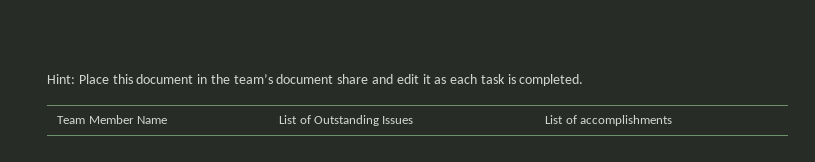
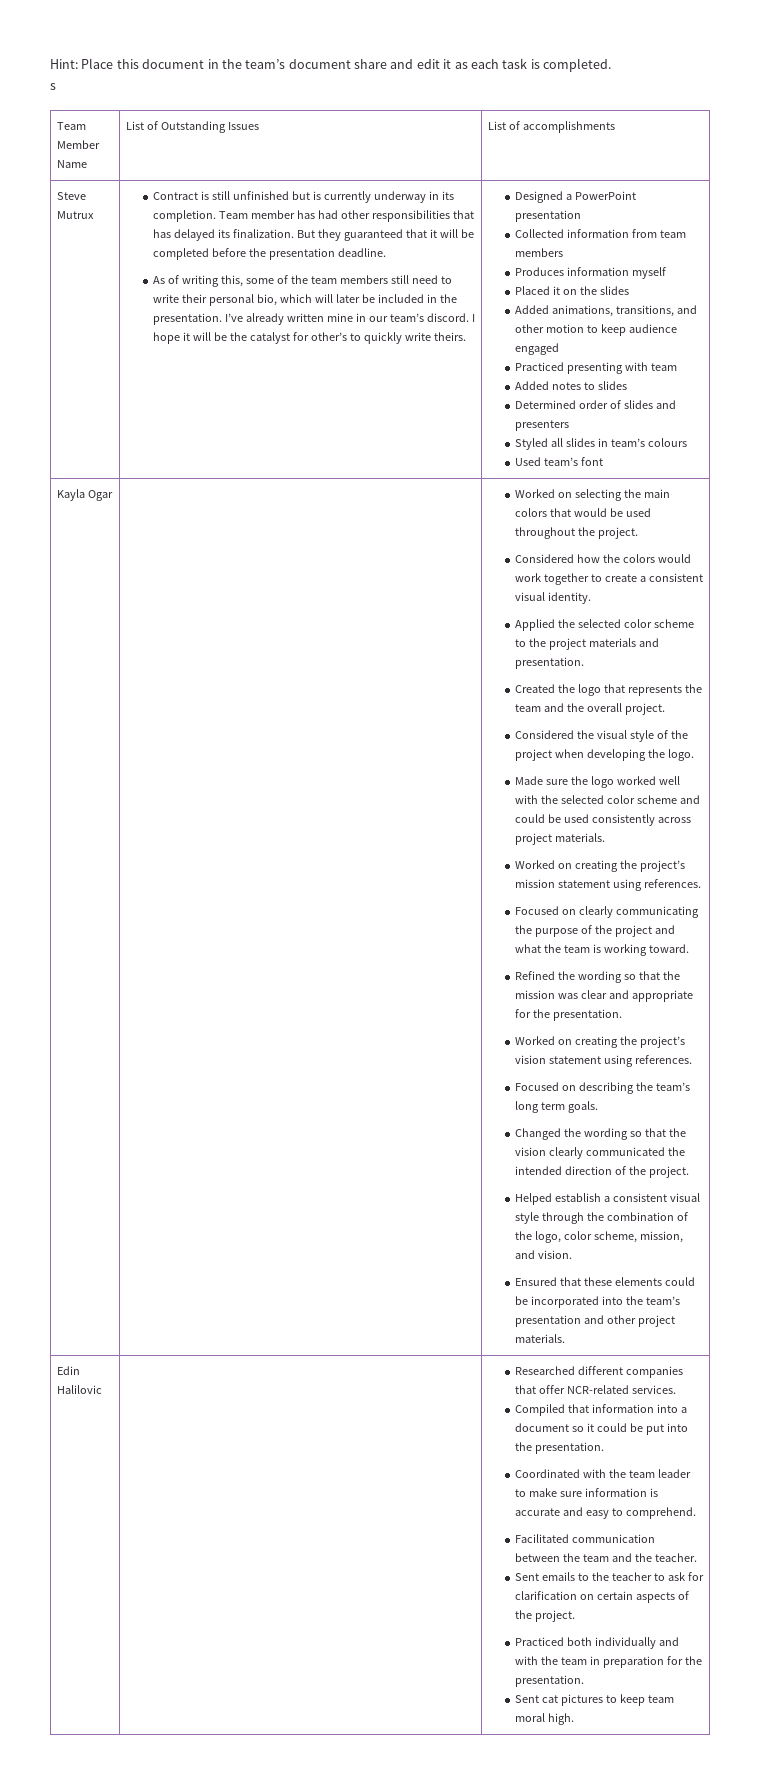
+ s
+ Steve Mutrux | Contract is still unfinished but is currently underway in its completion. Team member has had other responsibilities that has delayed its finalization. But they guaranteed that it will be completed before the presentation deadline.
+ As of writing this, some of the team members still need to write their personal bio, which will later be included in the presentation. I’ve already written mine in our team’s discord. I hope it will be the catalyst for other’s to quickly write theirs. | Designed a PowerPoint presentation
+ Collected information from team members
+ Produces information myself
+ Placed it on the slides
+ Added animations, transitions, and other motion to keep audience engaged
+ Practiced presenting with team
+ Added notes to slides
+ Determined order of slides and presenters
+ Styled all slides in team’s colours
+ Used team’s font
+ Kayla Ogar | | Worked on selecting the main colors that would be used throughout the project.
+ Considered how the colors would work together to create a consistent visual identity.
+ Applied the selected color scheme to the project materials and presentation.
+ Created the logo that represents the team and the overall project.
+ Considered the visual style of the project when developing the logo.
+ Made sure the logo worked well with the selected color scheme and could be used consistently across project materials.
+ Worked on creating the project’s mission statement using references.
+ Focused on clearly communicating the purpose of the project and what the team is working toward.
+ Refined the wording so that the mission was clear and appropriate for the presentation.
+ Worked on creating the project’s vision statement using references.
+ Focused on describing the team’s long term goals.
+ Changed the wording so that the vision clearly communicated the intended direction of the project.
+ Helped establish a consistent visual style through the combination of the logo, color scheme, mission, and vision.
+ Ensured that these elements could be incorporated into the team’s presentation and other project materials.
+ Edin Halilovic | | Researched different companies that offer NCR-related services.
+ Compiled that information into a document so it could be put into the presentation.
+ Coordinated with the team leader to make sure information is accurate and easy to comprehend.
+ Facilitated communication between the team and the teacher.
+ Sent emails to the teacher to ask for clarification on certain aspects of the project.
+ Practiced both individually and with the team in preparation for the presentation.
+ Sent cat pictures to keep team moral high.

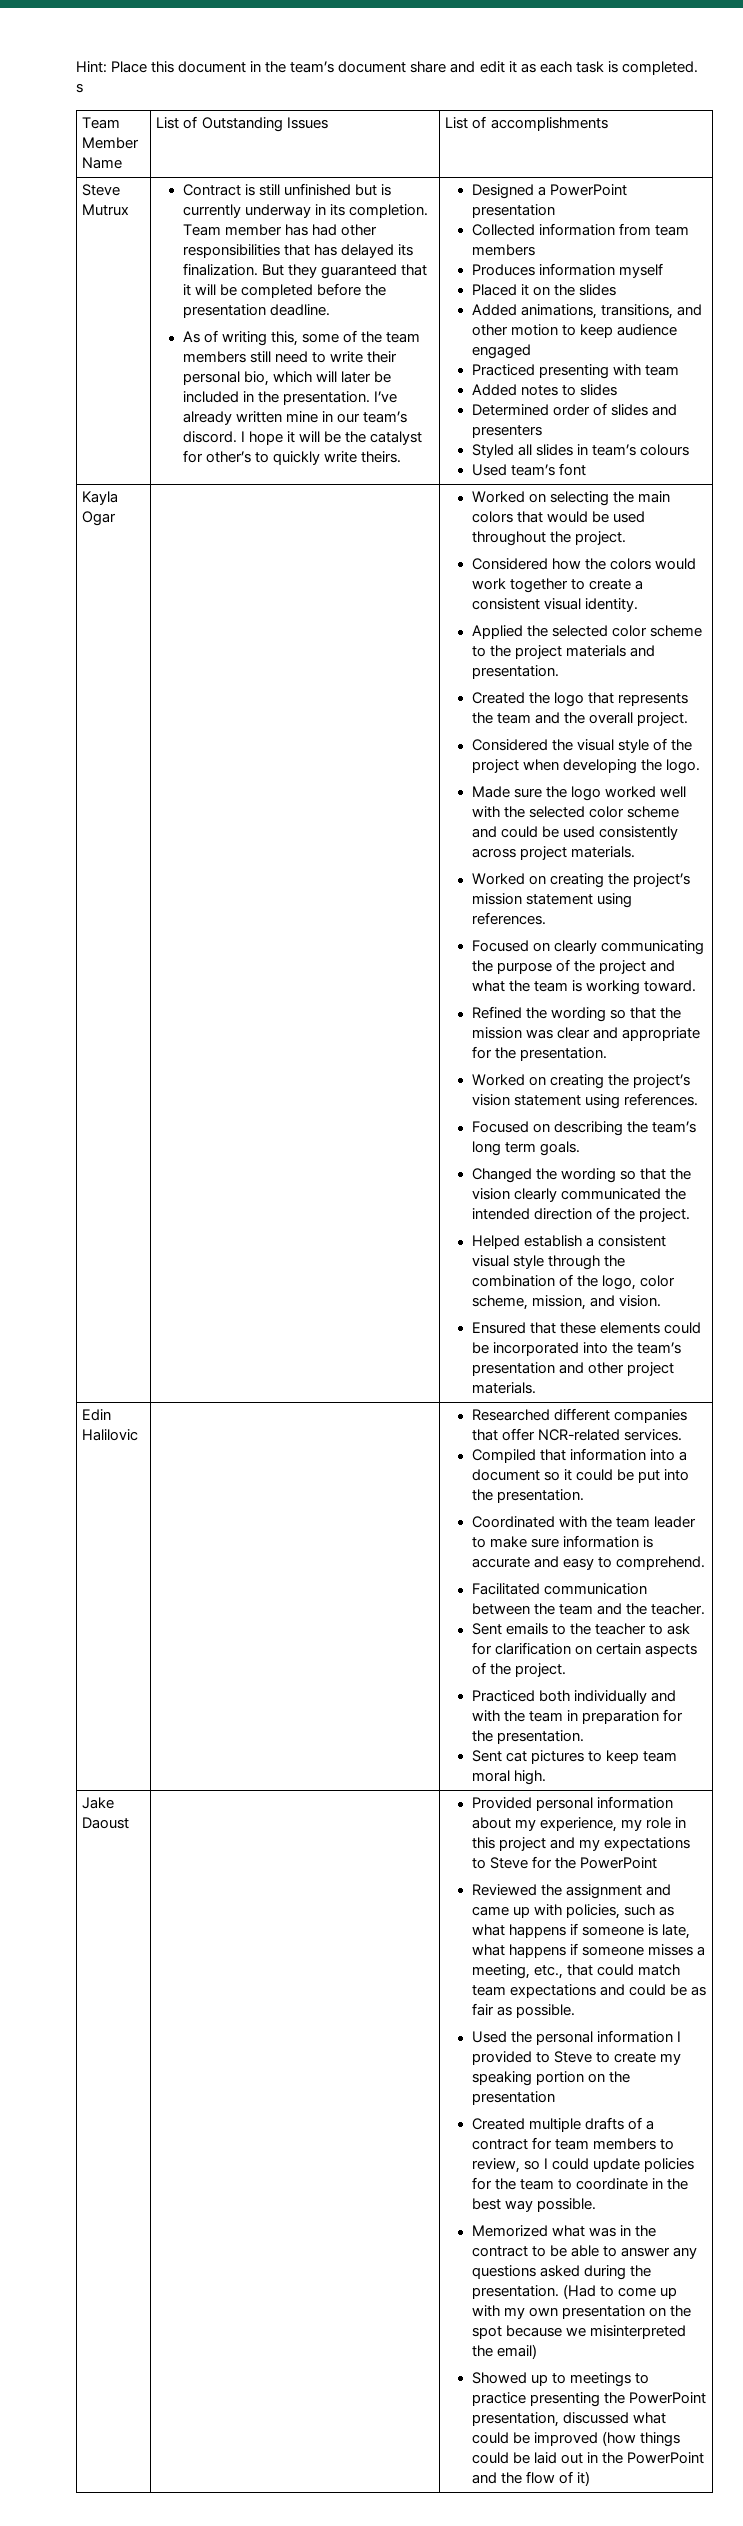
+ Jake Daoust | | Provided personal information about my experience, my role in this project and my expectations to Steve for the PowerPoint
+ Reviewed the assignment and came up with policies, such as what happens if someone is late, what happens if someone misses a meeting, etc., that could match team expectations and could be as fair as possible.
+ Used the personal information I provided to Steve to create my speaking portion on the presentation
+ Created multiple drafts of a contract for team members to review, so I could update policies for the team to coordinate in the best way possible.
+ Memorized what was in the contract to be able to answer any questions asked during the presentation. (Had to come up with my own presentation on the spot because we misinterpreted the email)
+ Showed up to meetings to practice presenting the PowerPoint presentation, discussed what could be improved (how things could be laid out in the PowerPoint and the flow of it)

